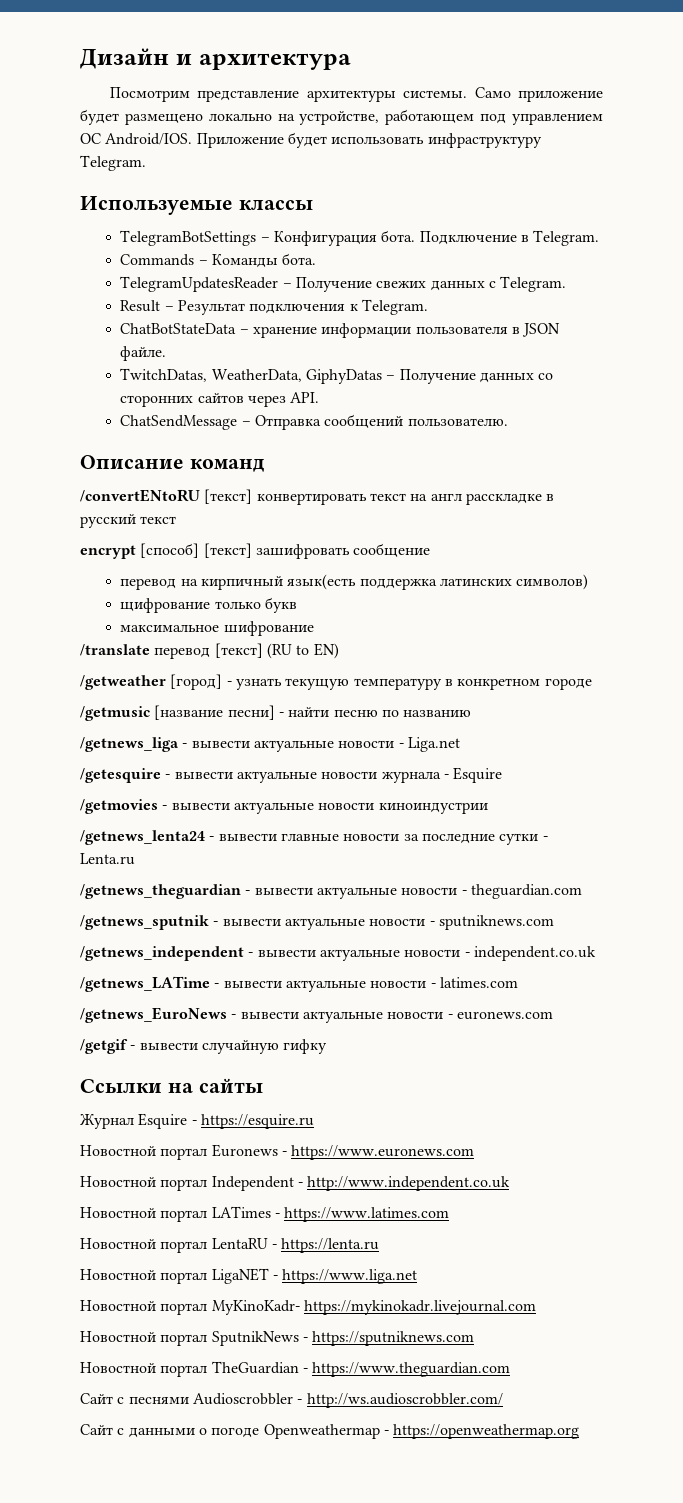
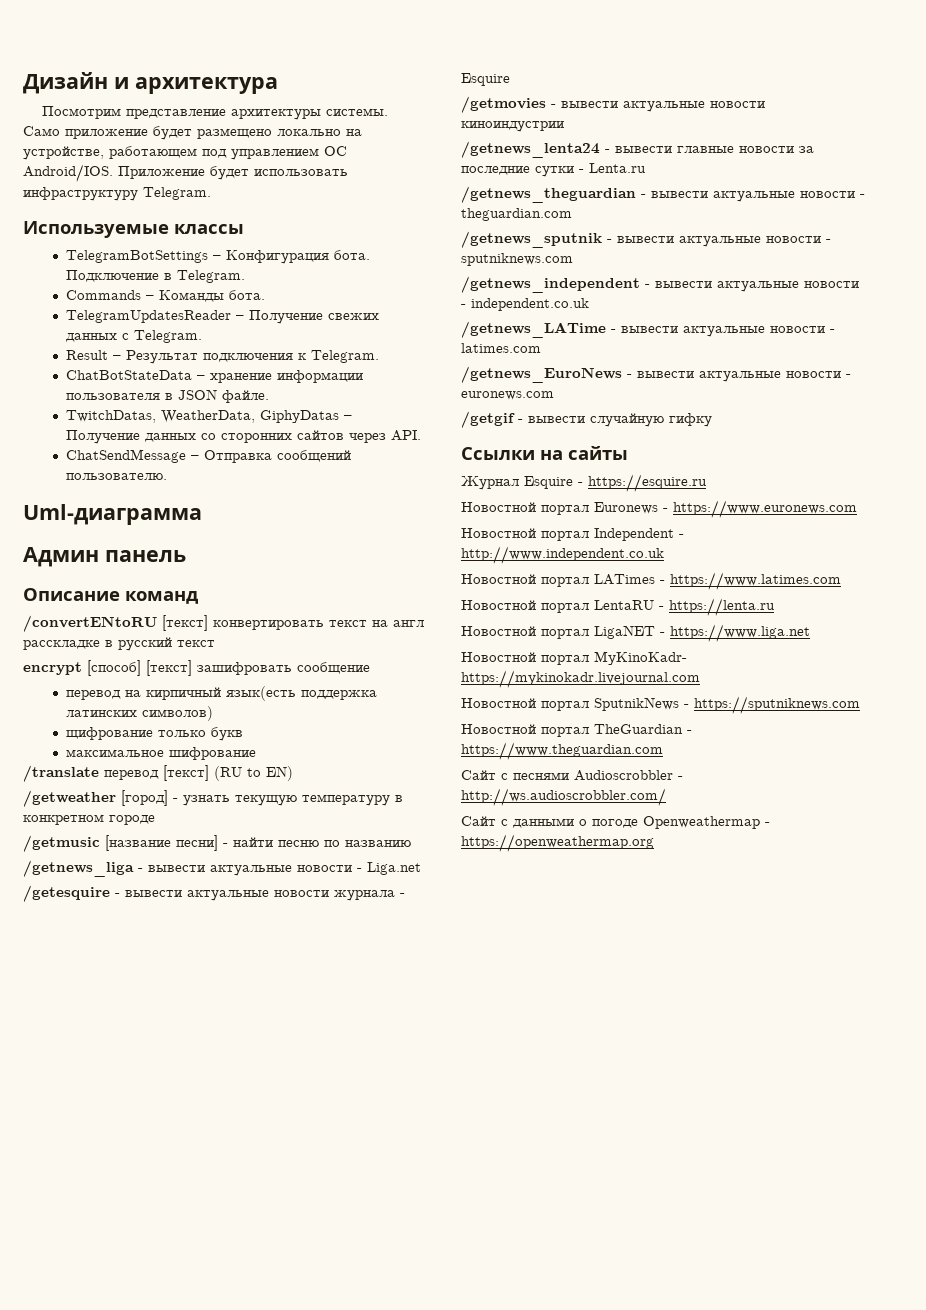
+ Uml-диаграмма
+ Админ панель

